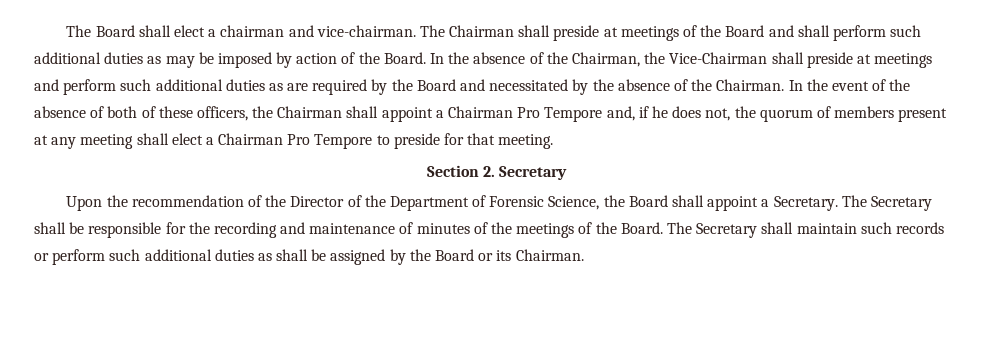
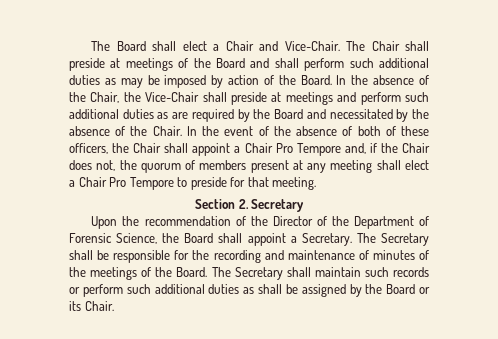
- The Board shall elect a chairman and vice-chairman. The Chairman shall preside at meetings of the Board and shall perform such additional duties as may be imposed by action of the Board.
+ The Board shall elect a Chair and Vice-Chair. The Chair shall preside at meetings of the Board and shall perform such additional duties as may be imposed by action of the Board.
- In the absence of the Chairman, the Vice-Chairman shall preside at meetings and perform such additional duties as are required by the Board and necessitated by the absence of the Chairman.
+ In the absence of the Chair, the Vice-Chair shall preside at meetings and perform such additional duties as are required by the Board and necessitated by the absence of the Chair.
- In the event of the absence of both of these officers, the Chairman shall appoint a Chairman Pro Tempore and, if he does not, the quorum of members present at any meeting shall elect a Chairman Pro Tempore to preside for that meeting.
+ In the event of the absence of both of these officers, the Chair shall appoint a Chair Pro Tempore and, if the Chair does not, the quorum of members present at any meeting shall elect a Chair Pro Tempore to preside for that meeting.
- The Secretary shall maintain such records or perform such additional duties as shall be assigned by the Board or its Chairman.
+ The Secretary shall maintain such records or perform such additional duties as shall be assigned by the Board or its Chair.

